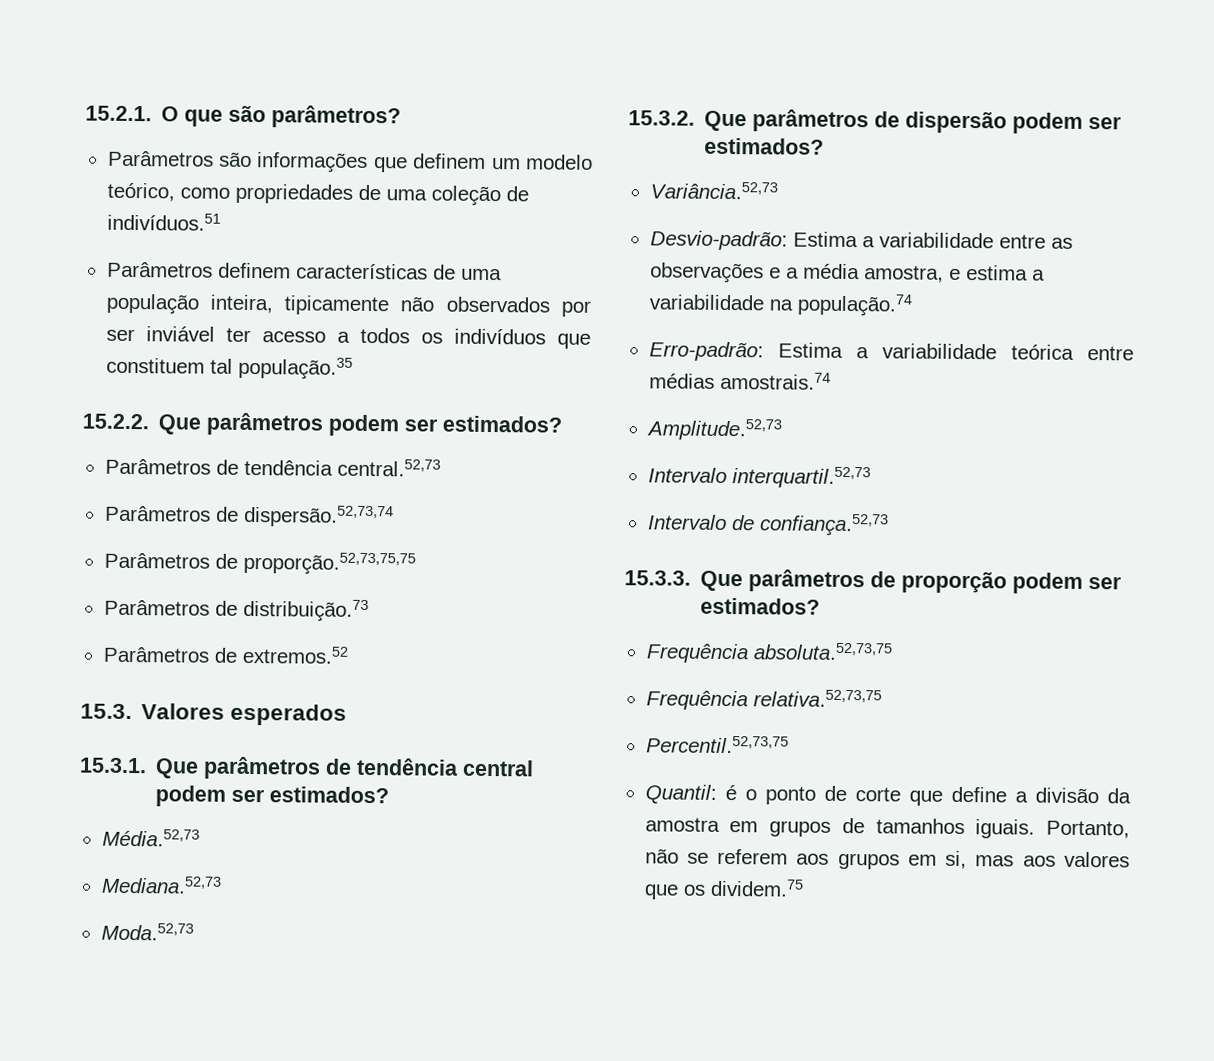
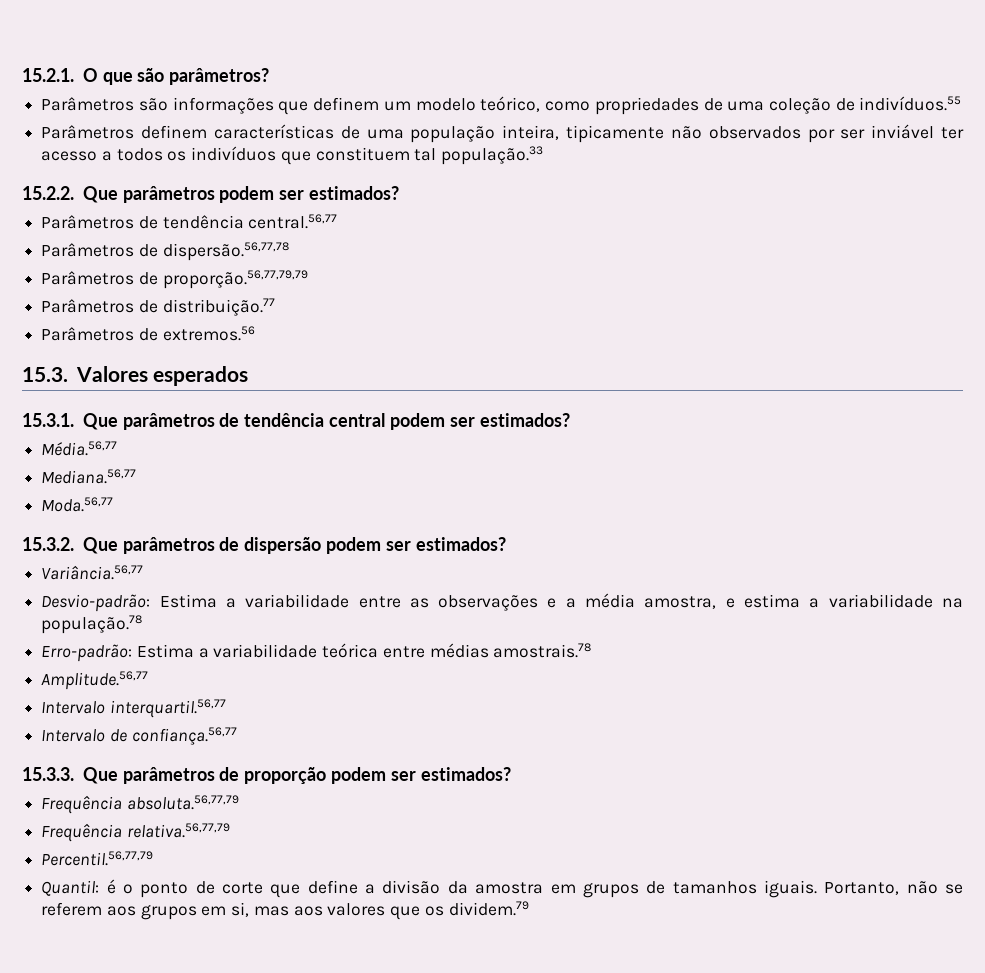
- Parâmetros são informações que definem um modelo teórico, como propriedades de uma coleção de indivíduos.51
+ Parâmetros são informações que definem um modelo teórico, como propriedades de uma coleção de indivíduos.55
- Parâmetros definem características de uma população inteira, tipicamente não observados por ser inviável ter acesso a todos os indivíduos que constituem tal população.35
+ Parâmetros definem características de uma população inteira, tipicamente não observados por ser inviável ter acesso a todos os indivíduos que constituem tal população.33
- Parâmetros de tendência central.52,73
- Parâmetros de dispersão.52,73,74
- Parâmetros de proporção.52,73,75,75
- Parâmetros de distribuição.73
- Parâmetros de extremos.52
+ Parâmetros de tendência central.56,77
+ Parâmetros de dispersão.56,77,78
+ Parâmetros de proporção.56,77,79,79
+ Parâmetros de distribuição.77
+ Parâmetros de extremos.56
- Média.52,73
- Mediana.52,73
- Moda.52,73
+ Média.56,77
+ Mediana.56,77
+ Moda.56,77
- Variância.52,73
+ Variância.56,77
- Desvio-padrão: Estima a variabilidade entre as observações e a média amostra, e estima a variabilidade na população.74
+ Desvio-padrão: Estima a variabilidade entre as observações e a média amostra, e estima a variabilidade na população.78
- Erro-padrão: Estima a variabilidade teórica entre médias amostrais.74
- Amplitude.52,73
- Intervalo interquartil.52,73
+ Erro-padrão: Estima a variabilidade teórica entre médias amostrais.78
+ Amplitude.56,77
+ Intervalo interquartil.56,77
- Intervalo de confiança.52,73
+ Intervalo de confiança.56,77
- Frequência absoluta.52,73,75
- Frequência relativa.52,73,75
- Percentil.52,73,75
+ Frequência absoluta.56,77,79
+ Frequência relativa.56,77,79
+ Percentil.56,77,79
- Portanto, não se referem aos grupos em si, mas aos valores que os dividem.75
+ Portanto, não se referem aos grupos em si, mas aos valores que os dividem.79

